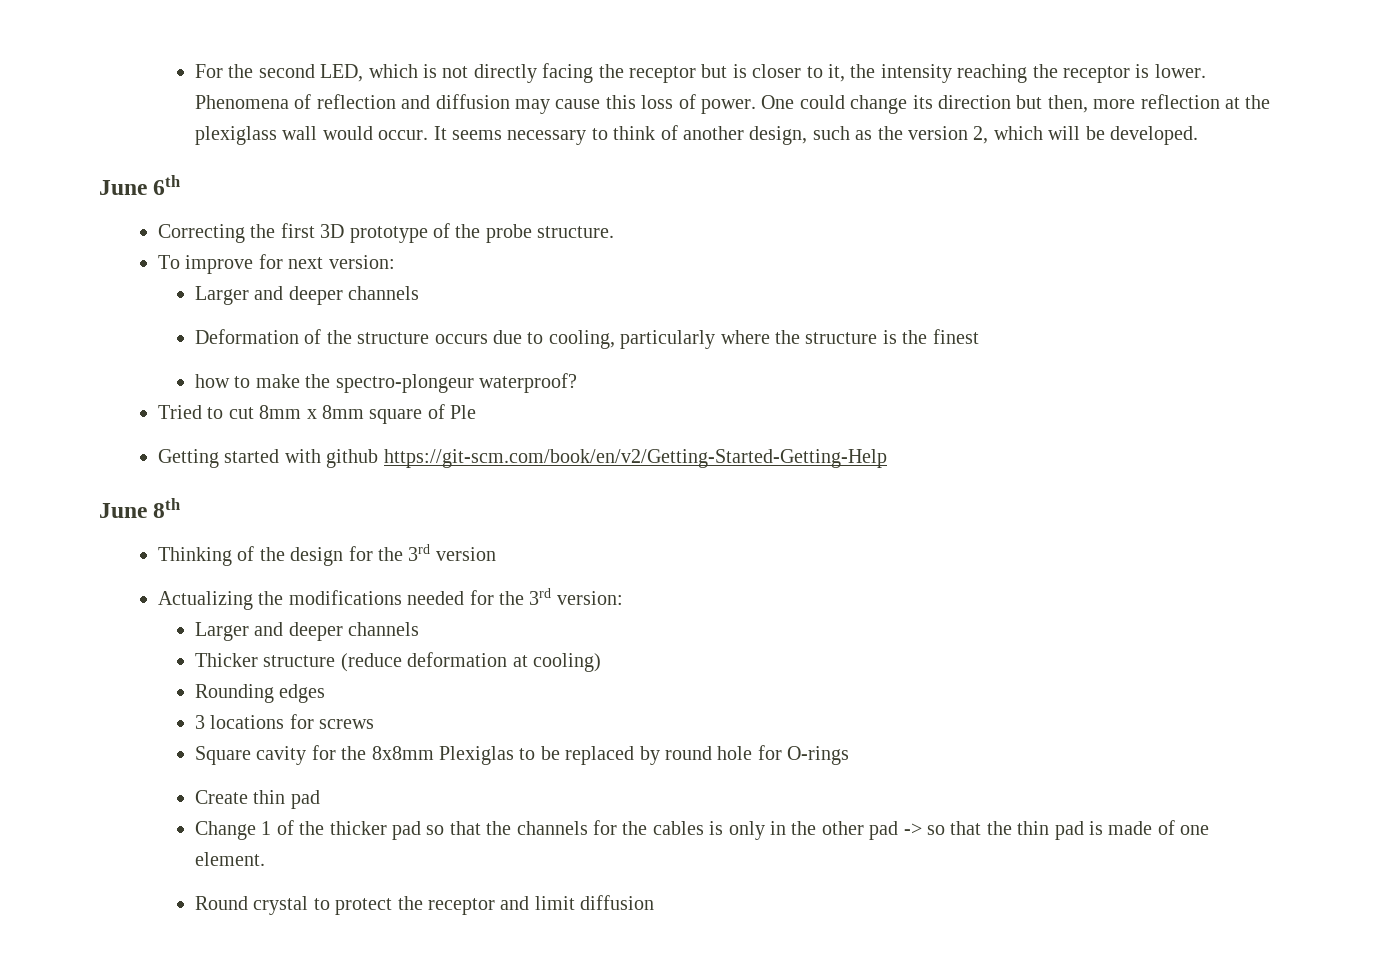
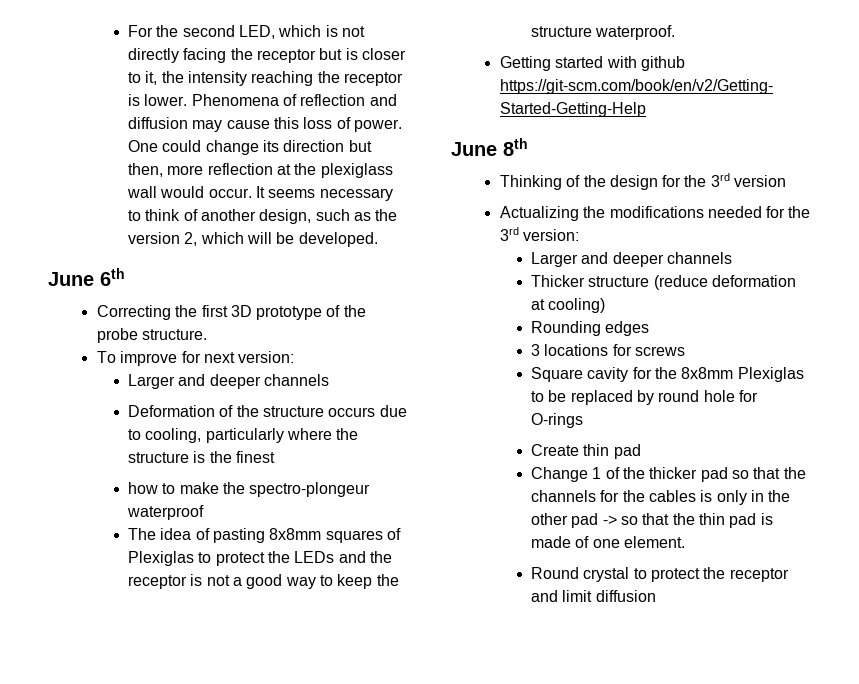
- how to make the spectro-plongeur waterproof?
- Tried to cut 8mm x 8mm square of Ple
+ how to make the spectro-plongeur waterproof
+ The idea of pasting 8x8mm squares of Plexiglas to protect the LEDs and the receptor is not a good way to keep the structure waterproof.

